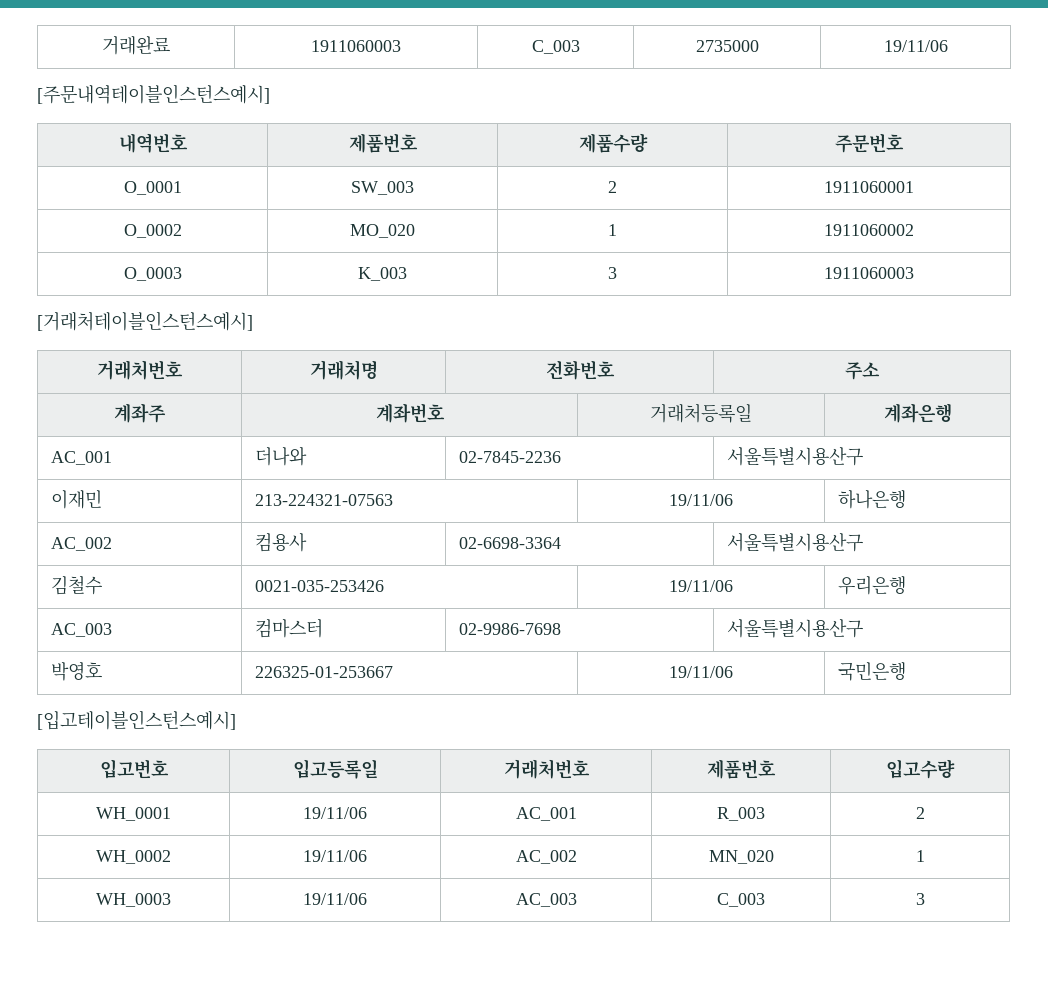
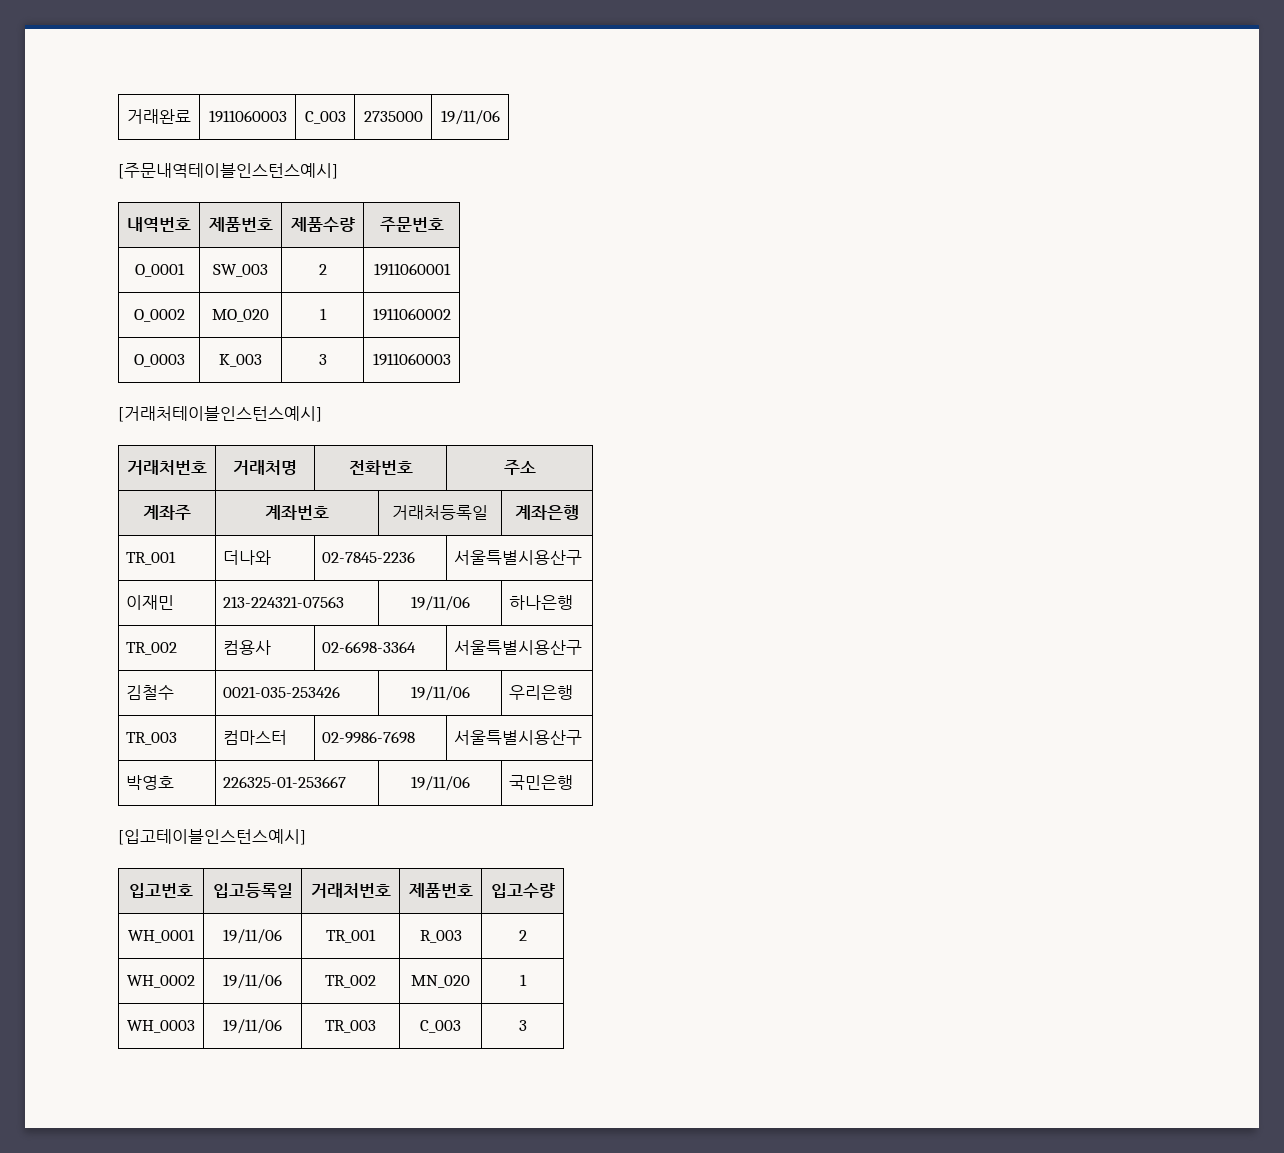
- AC_001 | 더나와 | 02-7845-2236 | 서울특별시용산구
+ TR_001 | 더나와 | 02-7845-2236 | 서울특별시용산구
- AC_002 | 컴용사 | 02-6698-3364 | 서울특별시용산구
+ TR_002 | 컴용사 | 02-6698-3364 | 서울특별시용산구
- AC_003 | 컴마스터 | 02-9986-7698 | 서울특별시용산구
+ TR_003 | 컴마스터 | 02-9986-7698 | 서울특별시용산구
- WH_0001 | 19/11/06 | AC_001 | R_003 | 2
+ WH_0001 | 19/11/06 | TR_001 | R_003 | 2
- WH_0002 | 19/11/06 | AC_002 | MN_020 | 1
+ WH_0002 | 19/11/06 | TR_002 | MN_020 | 1
- WH_0003 | 19/11/06 | AC_003 | C_003 | 3
+ WH_0003 | 19/11/06 | TR_003 | C_003 | 3

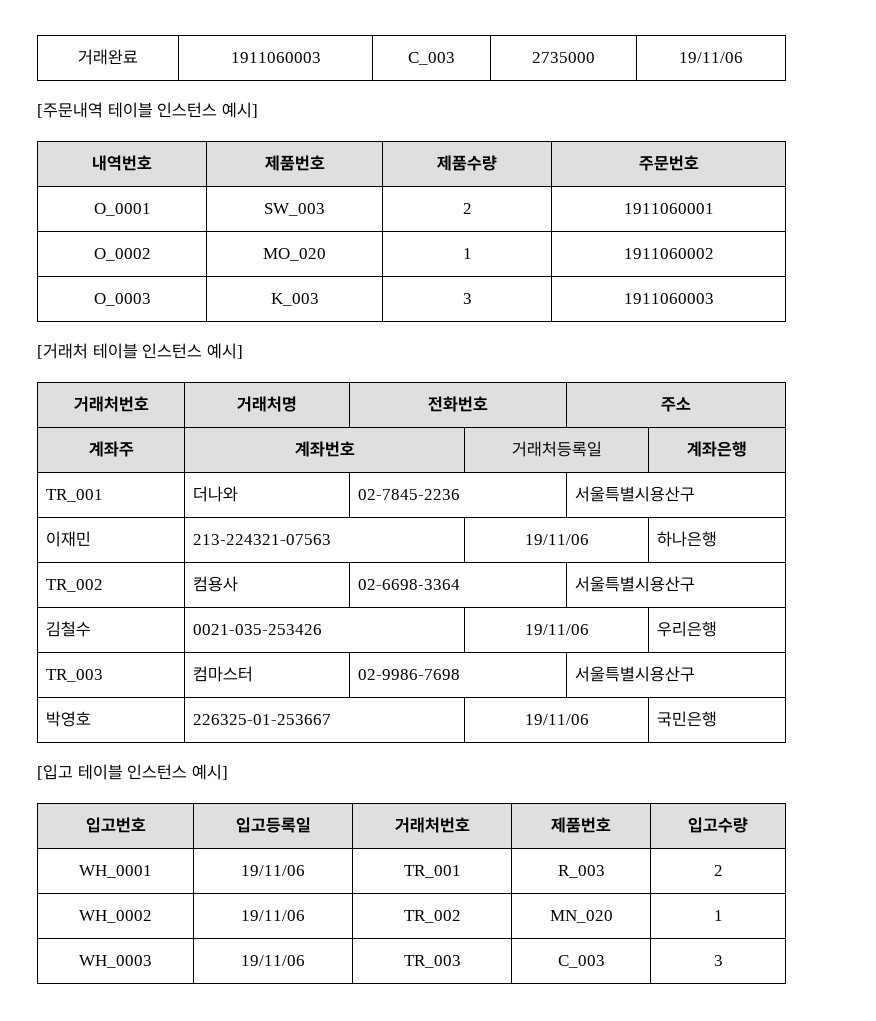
- [주문내역테이블인스턴스예시]
+ [주문내역 테이블 인스턴스 예시]
- [거래처테이블인스턴스예시]
+ [거래처 테이블 인스턴스 예시]
- [입고테이블인스턴스예시]
+ [입고 테이블 인스턴스 예시]

